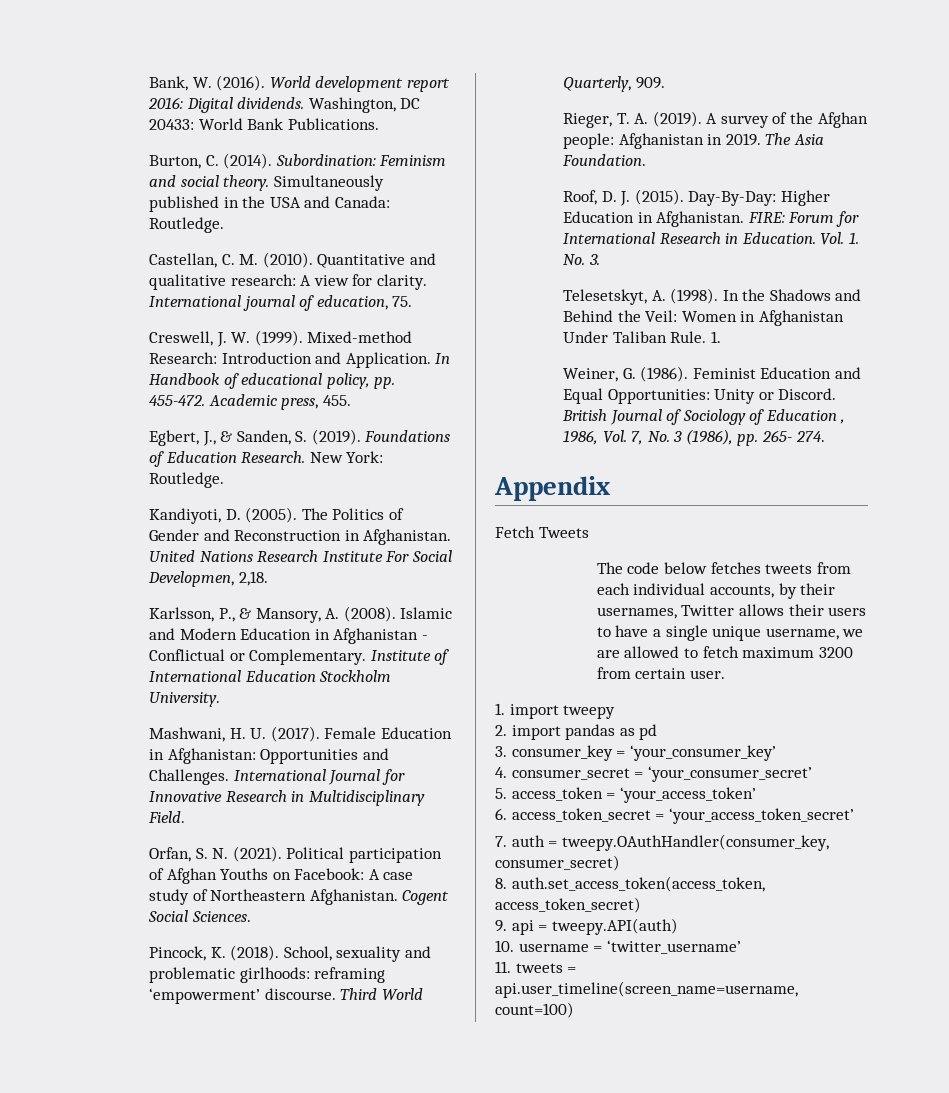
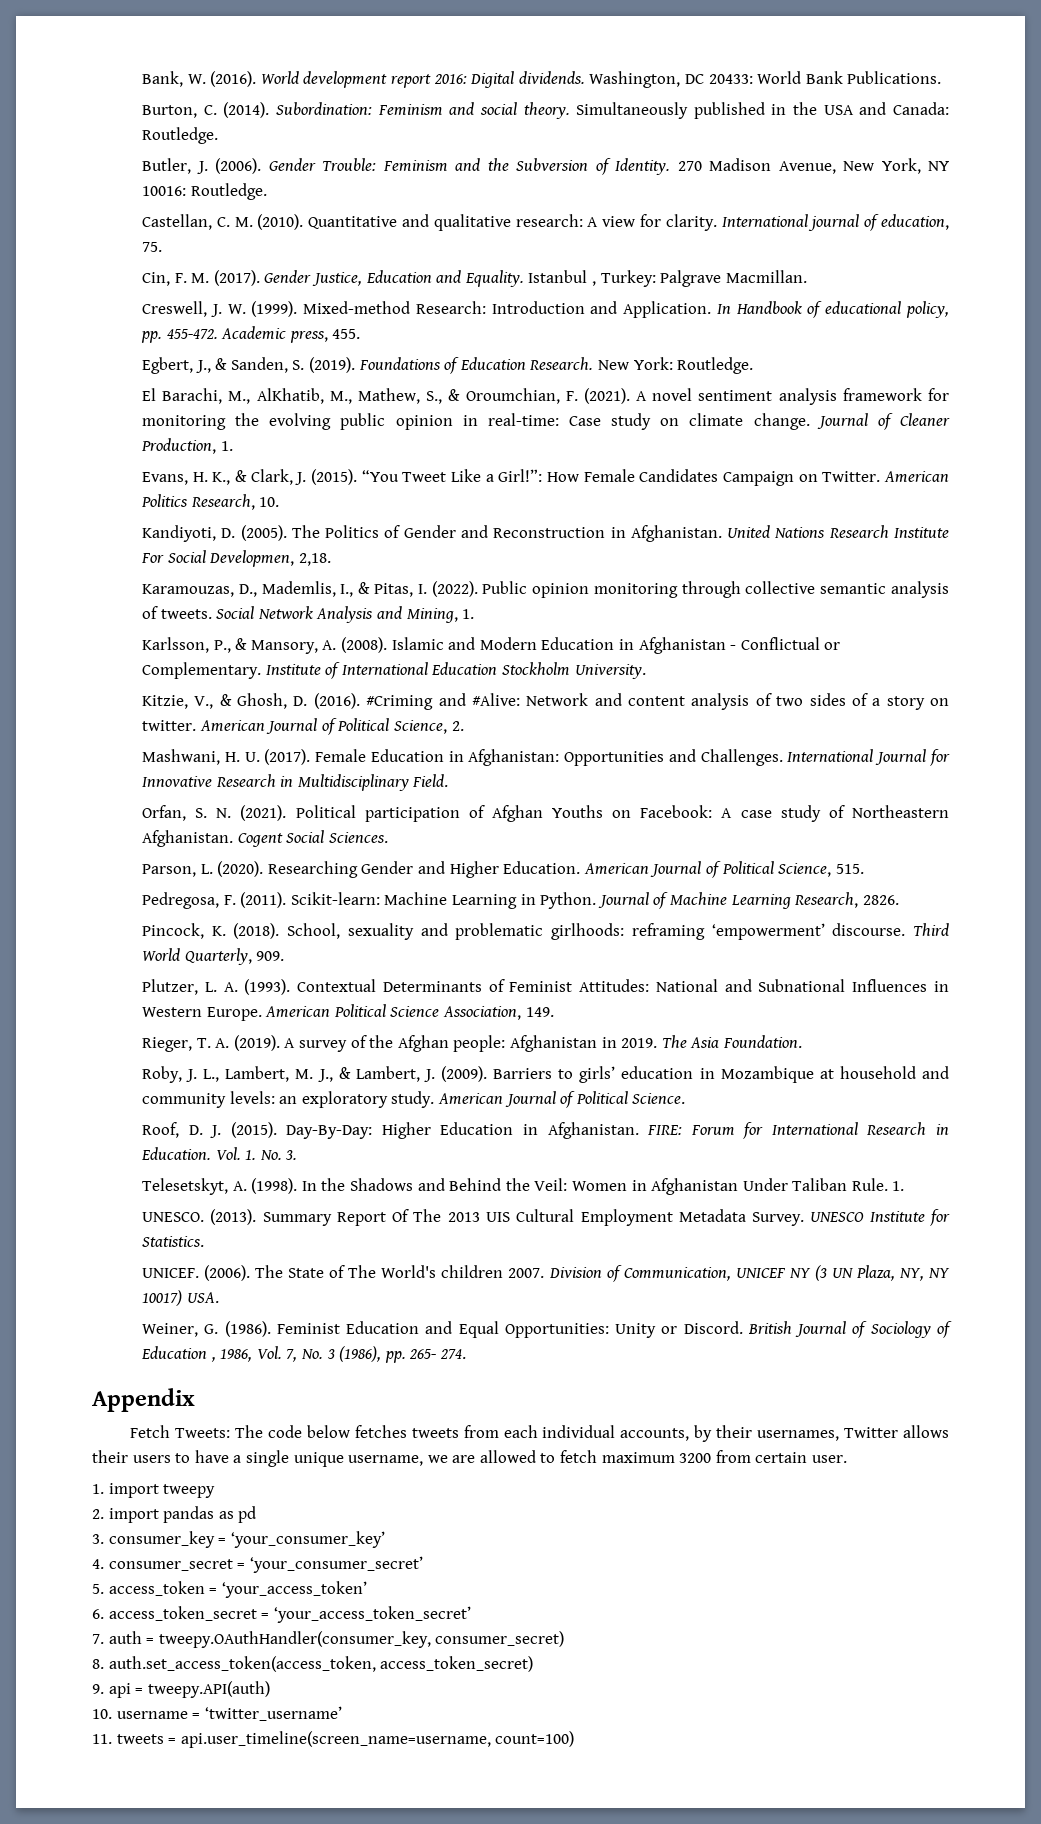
+ Butler, J. (2006). Gender Trouble: Feminism and the Subversion of Identity. 270 Madison Avenue, New York, NY 10016: Routledge.
+ Cin, F. M. (2017). Gender Justice, Education and Equality. Istanbul , Turkey: Palgrave Macmillan.
+ El Barachi, M., AlKhatib, M., Mathew, S., & Oroumchian, F. (2021). A novel sentiment analysis framework for monitoring the evolving public opinion in real-time: Case study on climate change. Journal of Cleaner Production, 1.
+ Evans, H. K., & Clark, J. (2015). “You Tweet Like a Girl!”: How Female Candidates Campaign on Twitter. American Politics Research, 10.
+ Karamouzas, D., Mademlis, I., & Pitas, I. (2022). Public opinion monitoring through collective semantic analysis of tweets. Social Network Analysis and Mining, 1.
+ Kitzie, V., & Ghosh, D. (2016). #Criming and #Alive: Network and content analysis of two sides of a story on twitter. American Journal of Political Science, 2.
+ Parson, L. (2020). Researching Gender and Higher Education. American Journal of Political Science, 515.
+ Pedregosa, F. (2011). Scikit-learn: Machine Learning in Python. Journal of Machine Learning Research, 2826.
+ Plutzer, L. A. (1993). Contextual Determinants of Feminist Attitudes: National and Subnational Influences in Western Europe. American Political Science Association, 149.
+ Roby, J. L., Lambert, M. J., & Lambert, J. (2009). Barriers to girls’ education in Mozambique at household and community levels: an exploratory study. American Journal of Political Science.
+ UNESCO. (2013). Summary Report Of The 2013 UIS Cultural Employment Metadata Survey. UNESCO Institute for Statistics.
+ UNICEF. (2006). The State of The World's children 2007. Division of Communication, UNICEF NY (3 UN Plaza, NY, NY 10017) USA.
- Fetch Tweets
- The code below fetches tweets from each individual accounts, by their usernames, Twitter allows their users to have a single unique username, we are allowed to fetch maximum 3200 from certain user.
+ Fetch Tweets: The code below fetches tweets from each individual accounts, by their usernames, Twitter allows their users to have a single unique username, we are allowed to fetch maximum 3200 from certain user.

